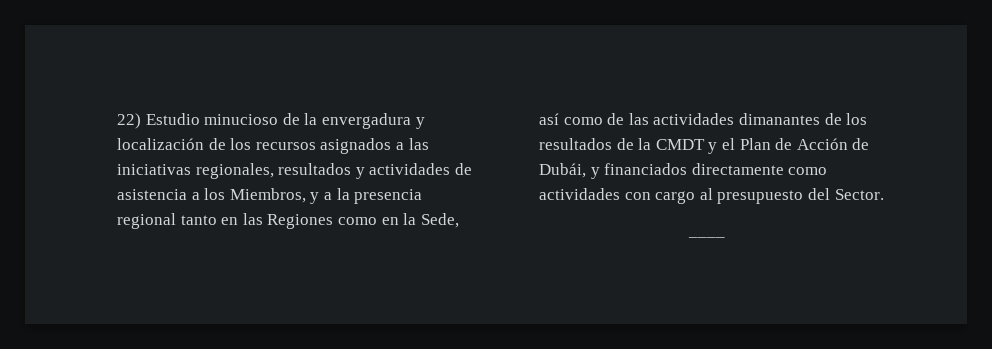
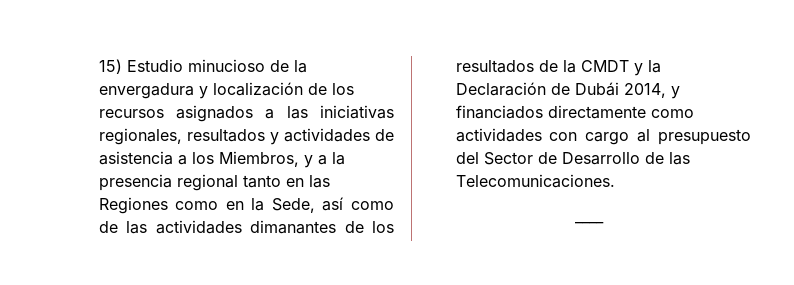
- 22) Estudio minucioso de la envergadura y localización de los recursos asignados a las iniciativas regionales, resultados y actividades de asistencia a los Miembros, y a la presencia regional tanto en las Regiones como en la Sede, así como de las actividades dimanantes de los resultados de la CMDT y el Plan de Acción de Dubái, y financiados directamente como actividades con cargo al presupuesto del Sector.
+ 15) Estudio minucioso de la envergadura y localización de los recursos asignados a las iniciativas regionales, resultados y actividades de asistencia a los Miembros, y a la presencia regional tanto en las Regiones como en la Sede, así como de las actividades dimanantes de los resultados de la CMDT y la Declaración de Dubái 2014, y financiados directamente como actividades con cargo al presupuesto del Sector de Desarrollo de las Telecomunicaciones.

